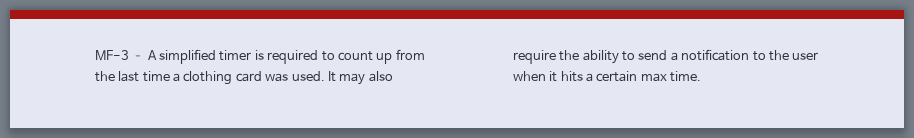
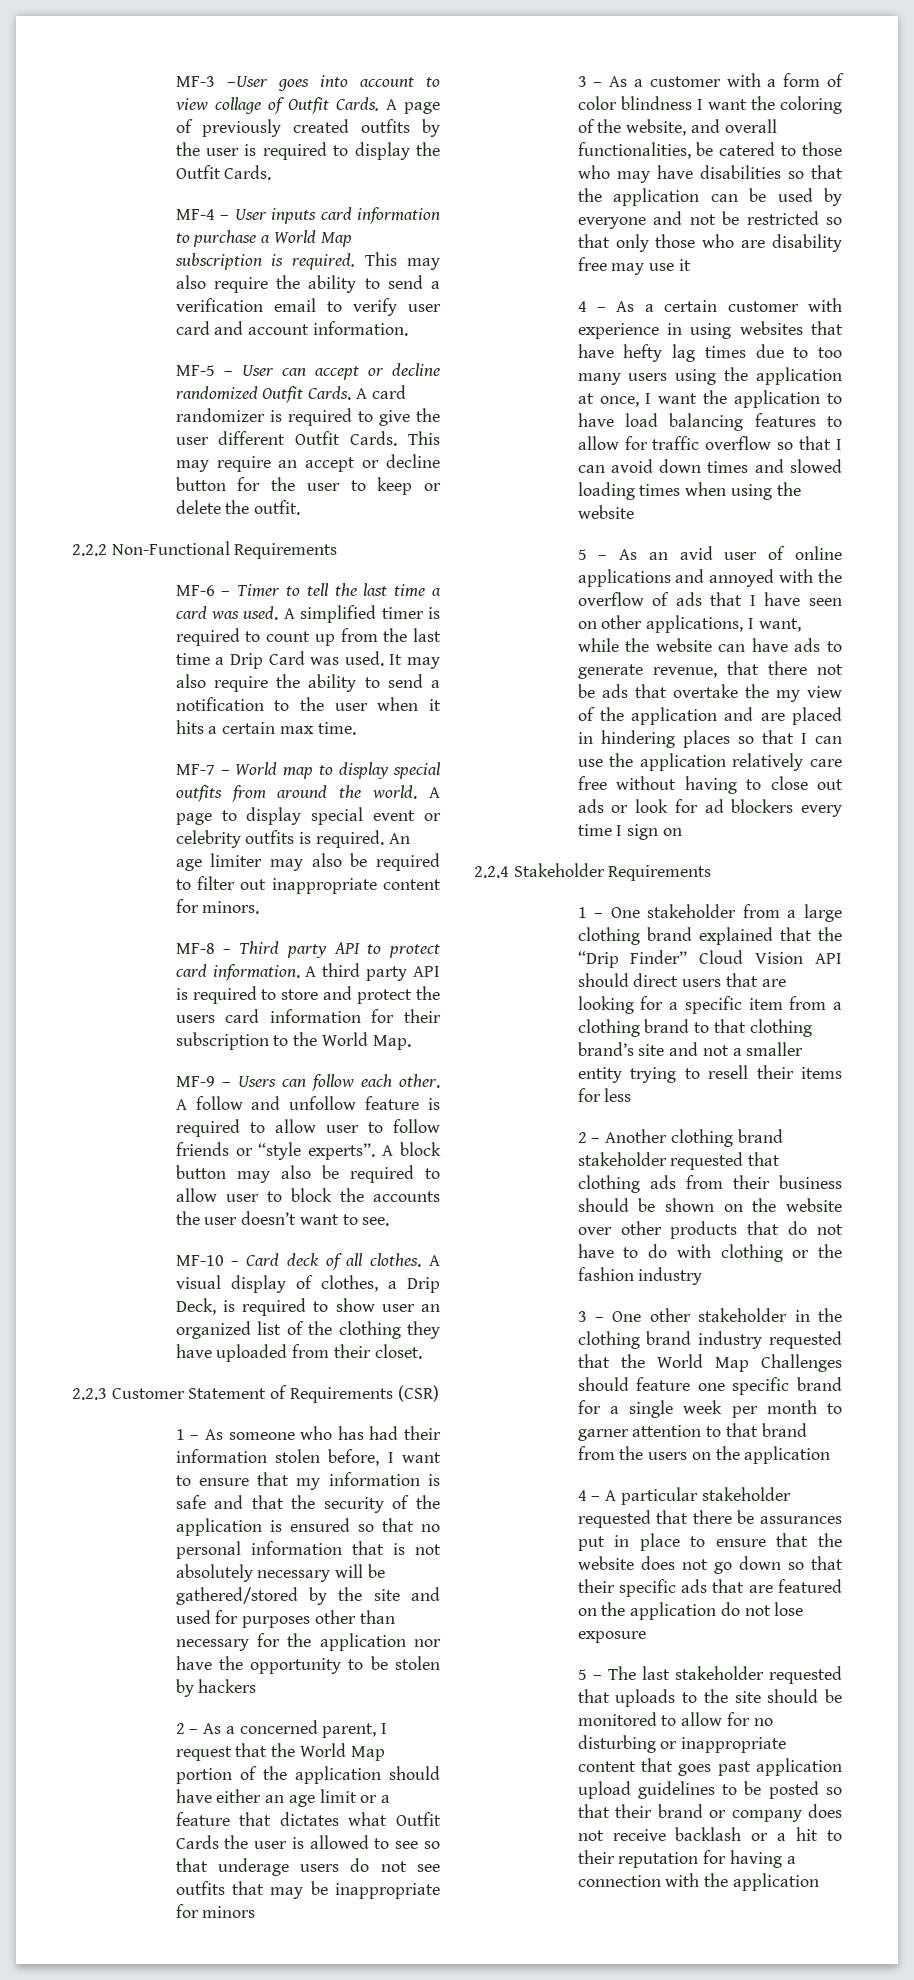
- MF-3 – A simplified timer is required to count up from the last time a clothing card was used.
+ MF-3 –User goes into account to view collage of Outfit Cards. A page of previously created outfits by the user is required to display the Outfit Cards.
+ MF-4 – User inputs card information to purchase a World Map subscription is required. This may also require the ability to send a verification email to verify user card and account information.
+ MF-5 – User can accept or decline randomized Outfit Cards. A card randomizer is required to give the user different Outfit Cards. This may require an accept or decline button for the user to keep or delete the outfit.
+ 2.2.2 Non-Functional Requirements
+ MF-6 – Timer to tell the last time a card was used. A simplified timer is required to count up from the last time a Drip Card was used.
+ MF-7 – World map to display special outfits from around the world. A page to display special event or celebrity outfits is required. An age limiter may also be required to filter out inappropriate content for minors.
+ MF-8 – Third party API to protect card information. A third party API is required to store and protect the users card information for their subscription to the World Map.
+ MF-9 – Users can follow each other. A follow and unfollow feature is required to allow user to follow friends or “style experts”. A block button may also be required to allow user to block the accounts the user doesn’t want to see.
+ MF-10 – Card deck of all clothes. A visual display of clothes, a Drip Deck, is required to show user an organized list of the clothing they have uploaded from their closet.
+ 2.2.3 Customer Statement of Requirements (CSR)
+ 1 – As someone who has had their information stolen before, I want to ensure that my information is safe and that the security of the application is ensured so that no personal information that is not absolutely necessary will be gathered/stored by the site and used for purposes other than necessary for the application nor have the opportunity to be stolen by hackers
+ 2 – As a concerned parent, I request that the World Map portion of the application should have either an age limit or a feature that dictates what Outfit Cards the user is allowed to see so that underage users do not see outfits that may be inappropriate for minors
+ 3 – As a customer with a form of color blindness I want the coloring of the website, and overall functionalities, be catered to those who may have disabilities so that the application can be used by everyone and not be restricted so that only those who are disability free may use it
+ 4 – As a certain customer with experience in using websites that have hefty lag times due to too many users using the application at once, I want the application to have load balancing features to allow for traffic overflow so that I can avoid down times and slowed loading times when using the website
+ 5 – As an avid user of online applications and annoyed with the overflow of ads that I have seen on other applications, I want, while the website can have ads to generate revenue, that there not be ads that overtake the my view of the application and are placed in hindering places so that I can use the application relatively care free without having to close out ads or look for ad blockers every time I sign on
+ 2.2.4 Stakeholder Requirements
+ 1 – One stakeholder from a large clothing brand explained that the “Drip Finder” Cloud Vision API should direct users that are looking for a specific item from a clothing brand to that clothing brand’s site and not a smaller entity trying to resell their items for less
+ 2 – Another clothing brand stakeholder requested that clothing ads from their business should be shown on the website over other products that do not have to do with clothing or the fashion industry
+ 3 – One other stakeholder in the clothing brand industry requested that the World Map Challenges should feature one specific brand for a single week per month to garner attention to that brand from the users on the application
+ 4 – A particular stakeholder requested that there be assurances put in place to ensure that the website does not go down so that their specific ads that are featured on the application do not lose exposure
+ 5 – The last stakeholder requested that uploads to the site should be monitored to allow for no disturbing or inappropriate content that goes past application upload guidelines to be posted so that their brand or company does not receive backlash or a hit to their reputation for having a connection with the application

